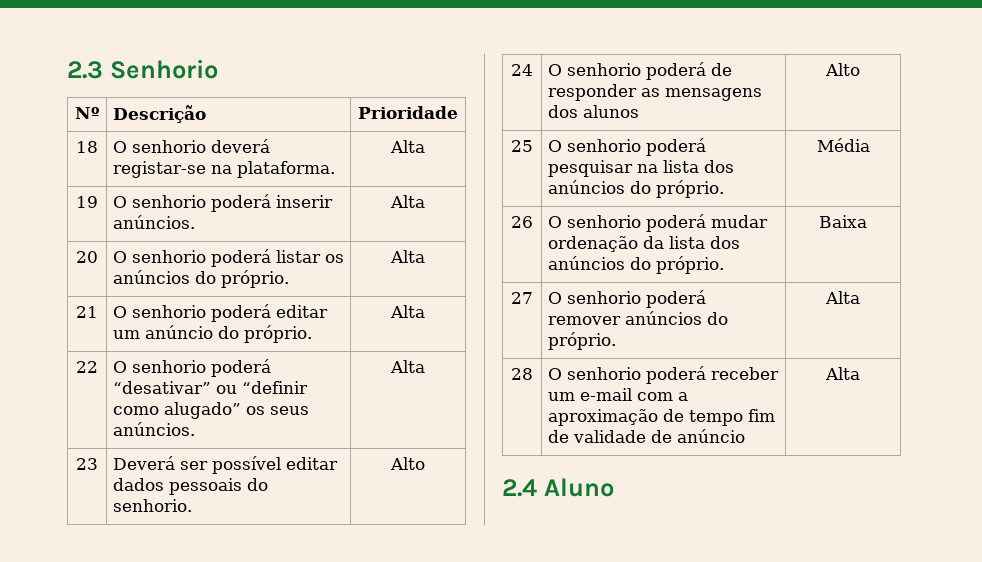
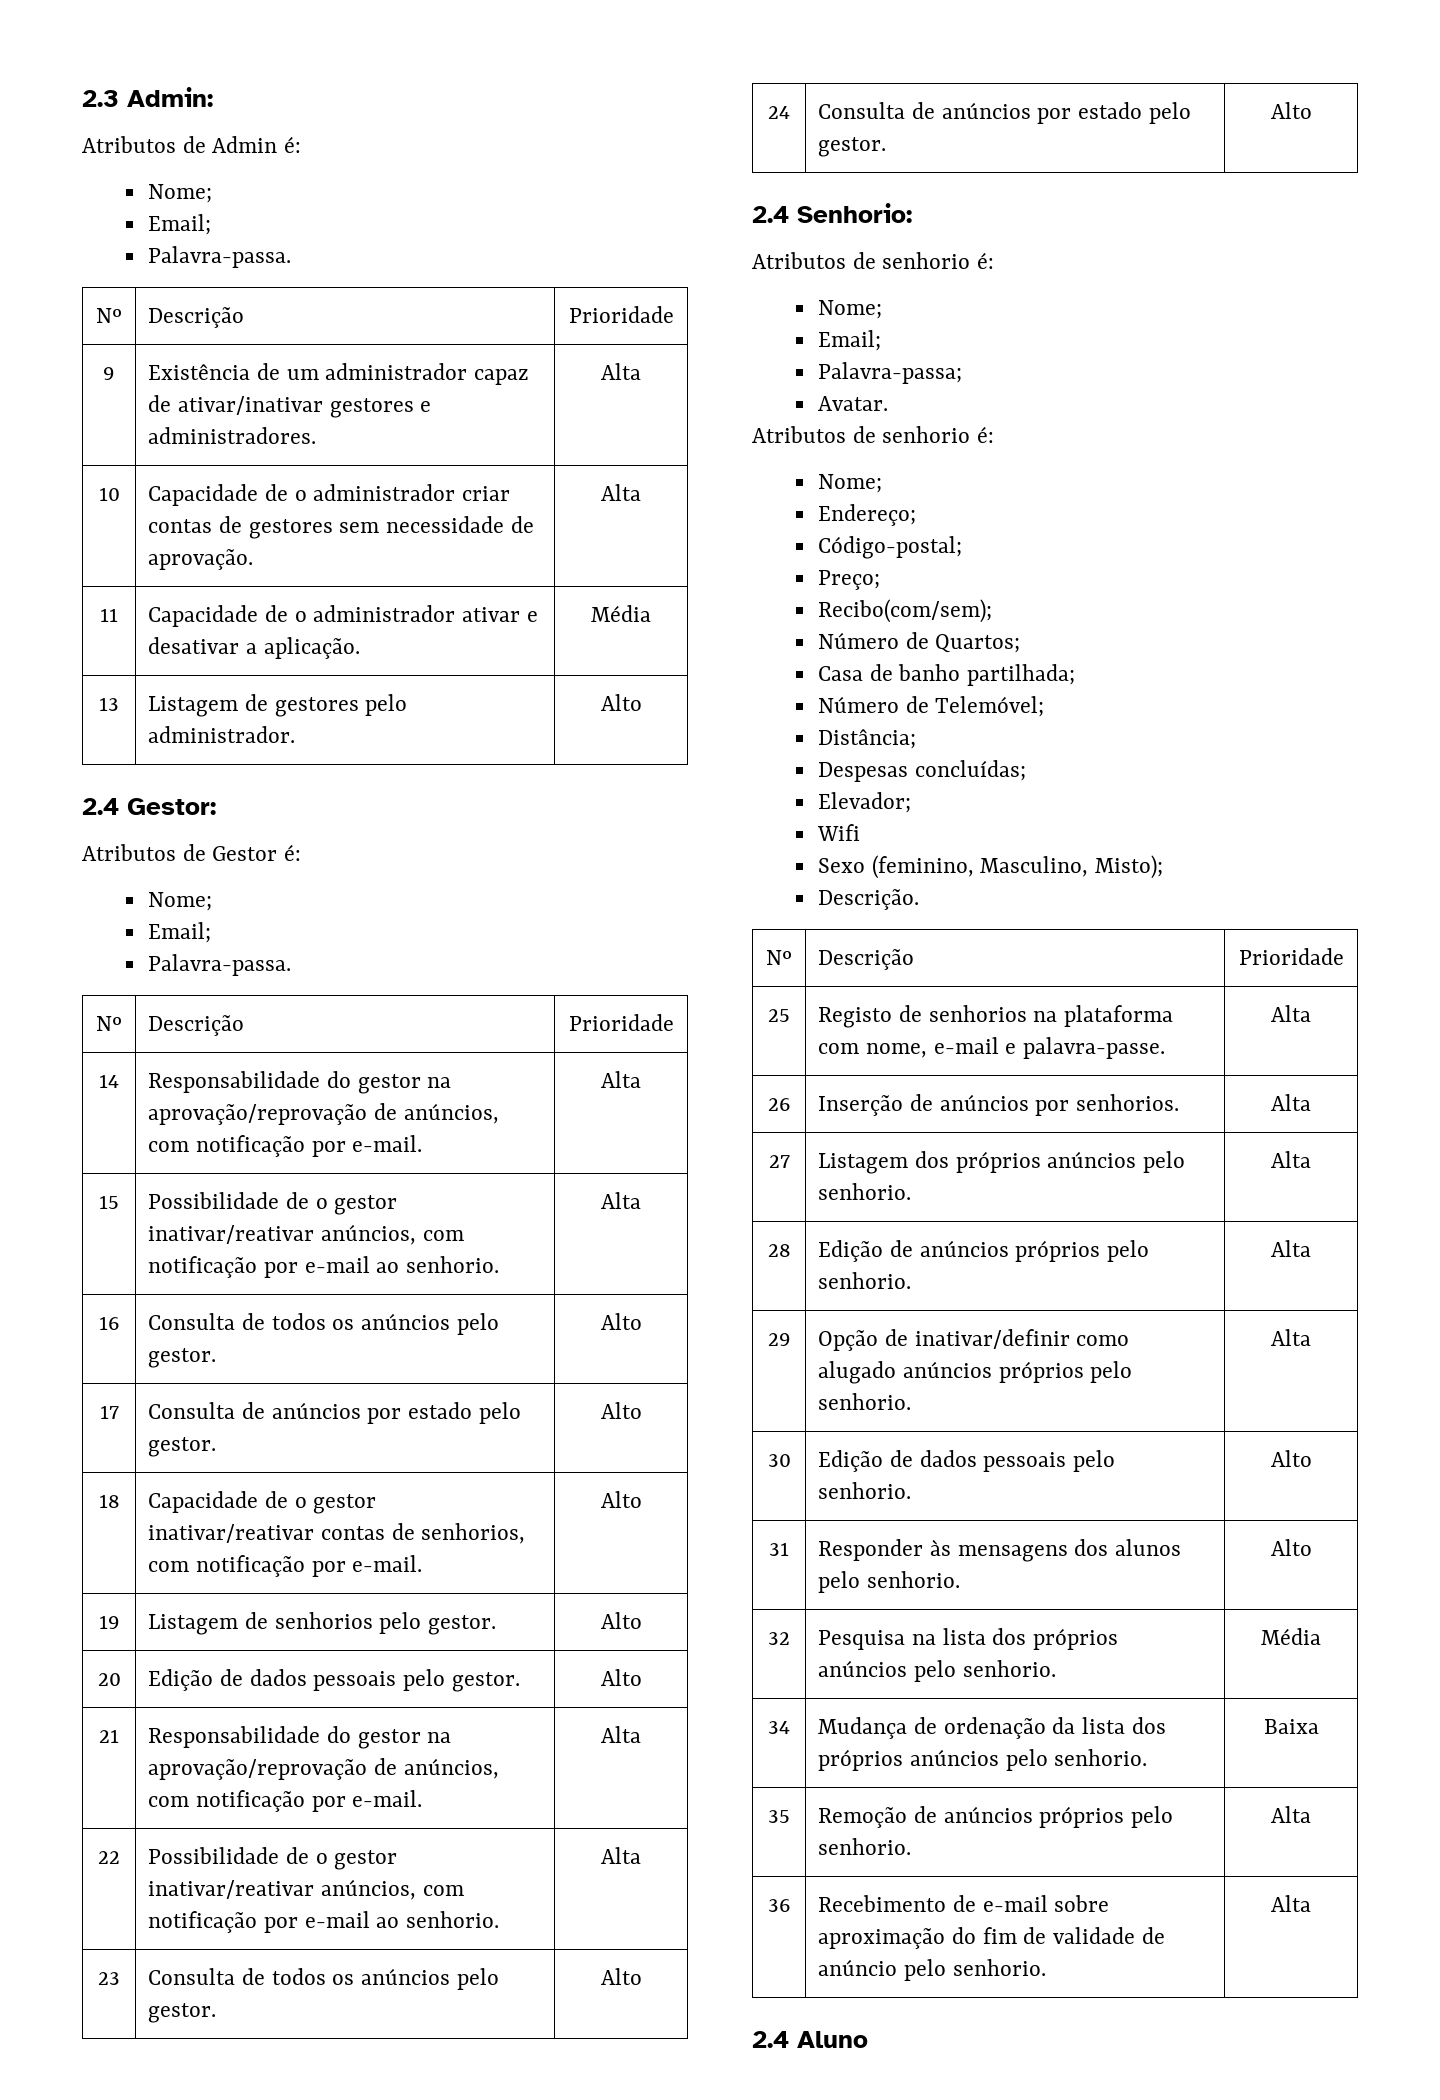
- 2.3 Senhorio
+ 2.3 Admin:
+ Atributos de Admin é:
+ Nome;
+ Email;
+ Palavra-passa.
  Nº | Descrição | Prioridade
- 18 | O senhorio deverá registar-se na plataforma. | Alta
- 19 | O senhorio poderá inserir anúncios. | Alta
- 20 | O senhorio poderá listar os anúncios do próprio. | Alta
- 21 | O senhorio poderá editar um anúncio do próprio. | Alta
- 22 | O senhorio poderá “desativar” ou “definir como alugado” os seus anúncios. | Alta
- 23 | Deverá ser possível editar dados pessoais do senhorio. | Alto
- 24 | O senhorio poderá de responder as mensagens dos alunos | Alto
- 25 | O senhorio poderá pesquisar na lista dos anúncios do próprio. | Média
- 26 | O senhorio poderá mudar ordenação da lista dos anúncios do próprio. | Baixa
- 27 | O senhorio poderá remover anúncios do próprio. | Alta
- 28 | O senhorio poderá receber um e-mail com a aproximação de tempo fim de validade de anúncio | Alta
+ 9 | Existência de um administrador capaz de ativar/inativar gestores e administradores. | Alta
+ 10 | Capacidade de o administrador criar contas de gestores sem necessidade de aprovação. | Alta
+ 11 | Capacidade de o administrador ativar e desativar a aplicação. | Média
+ 13 | Listagem de gestores pelo administrador. | Alto
+ 2.4 Gestor:
+ Atributos de Gestor é:
+ Nome;
+ Email;
+ Palavra-passa.
+ Nº | Descrição | Prioridade
+ 14 | Responsabilidade do gestor na aprovação/reprovação de anúncios, com notificação por e-mail. | Alta
+ 15 | Possibilidade de o gestor inativar/reativar anúncios, com notificação por e-mail ao senhorio. | Alta
+ 16 | Consulta de todos os anúncios pelo gestor. | Alto
+ 17 | Consulta de anúncios por estado pelo gestor. | Alto
+ 18 | Capacidade de o gestor inativar/reativar contas de senhorios, com notificação por e-mail. | Alto
+ 19 | Listagem de senhorios pelo gestor. | Alto
+ 20 | Edição de dados pessoais pelo gestor. | Alto
+ 21 | Responsabilidade do gestor na aprovação/reprovação de anúncios, com notificação por e-mail. | Alta
+ 22 | Possibilidade de o gestor inativar/reativar anúncios, com notificação por e-mail ao senhorio. | Alta
+ 23 | Consulta de todos os anúncios pelo gestor. | Alto
+ 24 | Consulta de anúncios por estado pelo gestor. | Alto
+ 2.4 Senhorio:
+ Atributos de senhorio é:
+ Nome;
+ Email;
+ Palavra-passa;
+ Avatar.
+ Atributos de senhorio é:
+ Nome;
+ Endereço;
+ Código-postal;
+ Preço;
+ Recibo(com/sem);
+ Número de Quartos;
+ Casa de banho partilhada;
+ Número de Telemóvel;
+ Distância;
+ Despesas concluídas;
+ Elevador;
+ Wifi
+ Sexo (feminino, Masculino, Misto);
+ Descrição.
+ Nº | Descrição | Prioridade
+ 25 | Registo de senhorios na plataforma com nome, e-mail e palavra-passe. | Alta
+ 26 | Inserção de anúncios por senhorios. | Alta
+ 27 | Listagem dos próprios anúncios pelo senhorio. | Alta
+ 28 | Edição de anúncios próprios pelo senhorio. | Alta
+ 29 | Opção de inativar/definir como alugado anúncios próprios pelo senhorio. | Alta
+ 30 | Edição de dados pessoais pelo senhorio. | Alto
+ 31 | Responder às mensagens dos alunos pelo senhorio. | Alto
+ 32 | Pesquisa na lista dos próprios anúncios pelo senhorio. | Média
+ 34 | Mudança de ordenação da lista dos próprios anúncios pelo senhorio. | Baixa
+ 35 | Remoção de anúncios próprios pelo senhorio. | Alta
+ 36 | Recebimento de e-mail sobre aproximação do fim de validade de anúncio pelo senhorio. | Alta

